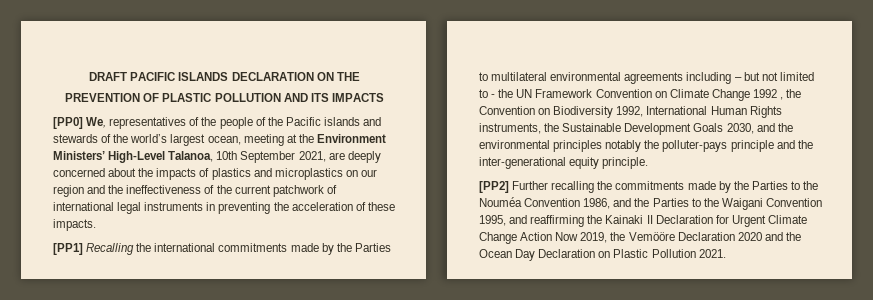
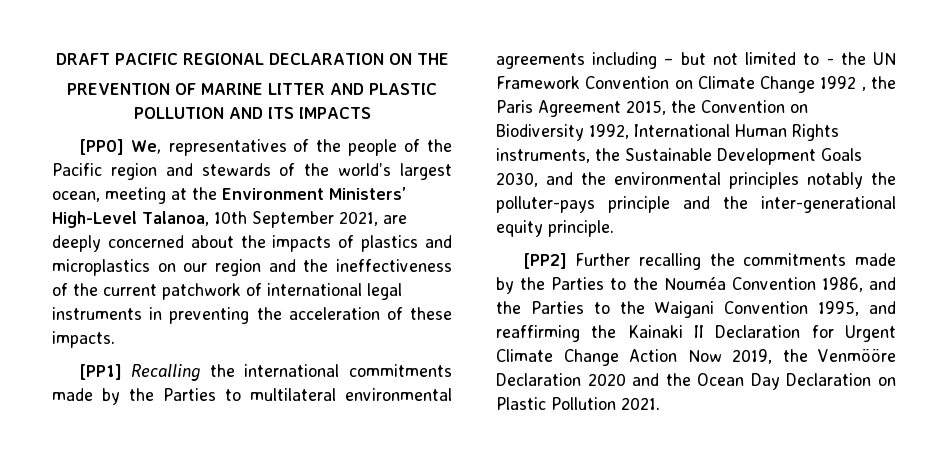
- DRAFT PACIFIC ISLANDS DECLARATION ON THE
+ DRAFT PACIFIC REGIONAL DECLARATION ON THE
- PREVENTION OF PLASTIC POLLUTION AND ITS IMPACTS
+ PREVENTION OF MARINE LITTER AND PLASTIC POLLUTION AND ITS IMPACTS
- [PP0] We, representatives of the people of the Pacific islands and stewards of the world’s largest ocean, meeting at the Environment Ministers’ High-Level Talanoa, 10th September 2021, are deeply concerned about the impacts of plastics and microplastics on our region and the ineffectiveness of the current patchwork of international legal instruments in preventing the acceleration of these impacts.
+ [PP0] We, representatives of the people of the Pacific region and stewards of the world’s largest ocean, meeting at the Environment Ministers’ High-Level Talanoa, 10th September 2021, are deeply concerned about the impacts of plastics and microplastics on our region and the ineffectiveness of the current patchwork of international legal instruments in preventing the acceleration of these impacts.
- [PP1] Recalling the international commitments made by the Parties to multilateral environmental agreements including – but not limited to - the UN Framework Convention on Climate Change 1992 , the Convention on Biodiversity 1992, International Human Rights instruments, the Sustainable Development Goals 2030, and the environmental principles notably the polluter-pays principle and the inter-generational equity principle.
+ [PP1] Recalling the international commitments made by the Parties to multilateral environmental agreements including – but not limited to - the UN Framework Convention on Climate Change 1992 , the Paris Agreement 2015, the Convention on Biodiversity 1992, International Human Rights instruments, the Sustainable Development Goals 2030, and the environmental principles notably the polluter-pays principle and the inter-generational equity principle.
- [PP2] Further recalling the commitments made by the Parties to the Nouméa Convention 1986, and the Parties to the Waigani Convention 1995, and reaffirming the Kainaki II Declaration for Urgent Climate Change Action Now 2019, the Vemööre Declaration 2020 and the Ocean Day Declaration on Plastic Pollution 2021.
+ [PP2] Further recalling the commitments made by the Parties to the Nouméa Convention 1986, and the Parties to the Waigani Convention 1995, and reaffirming the Kainaki II Declaration for Urgent Climate Change Action Now 2019, the Venmööre Declaration 2020 and the Ocean Day Declaration on Plastic Pollution 2021.

